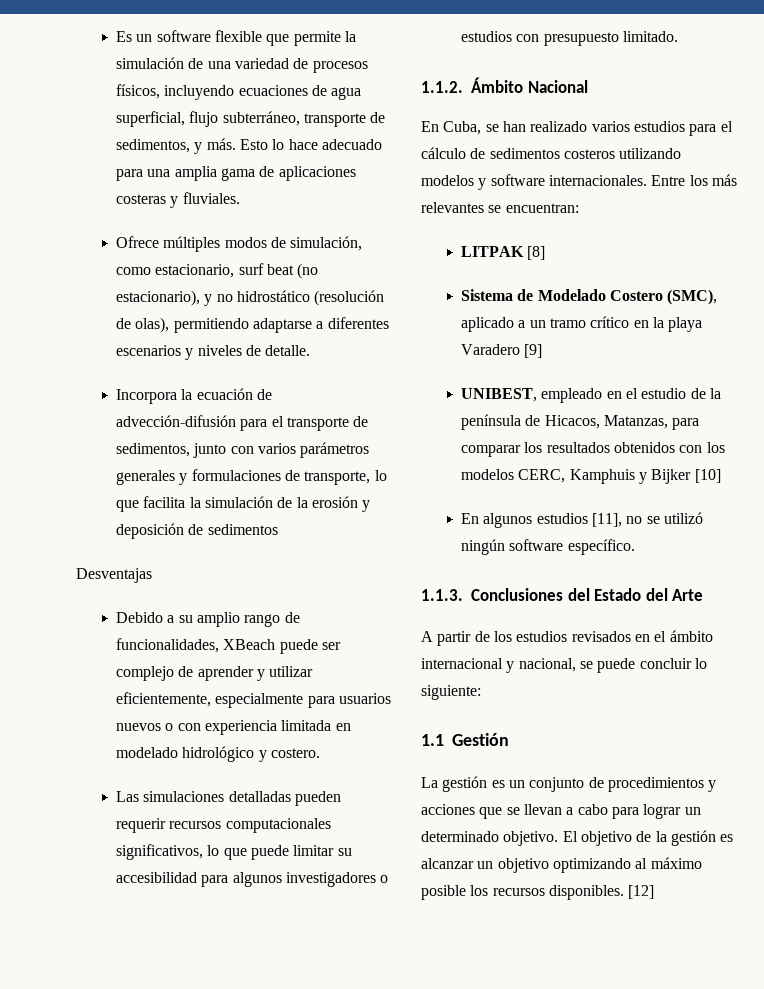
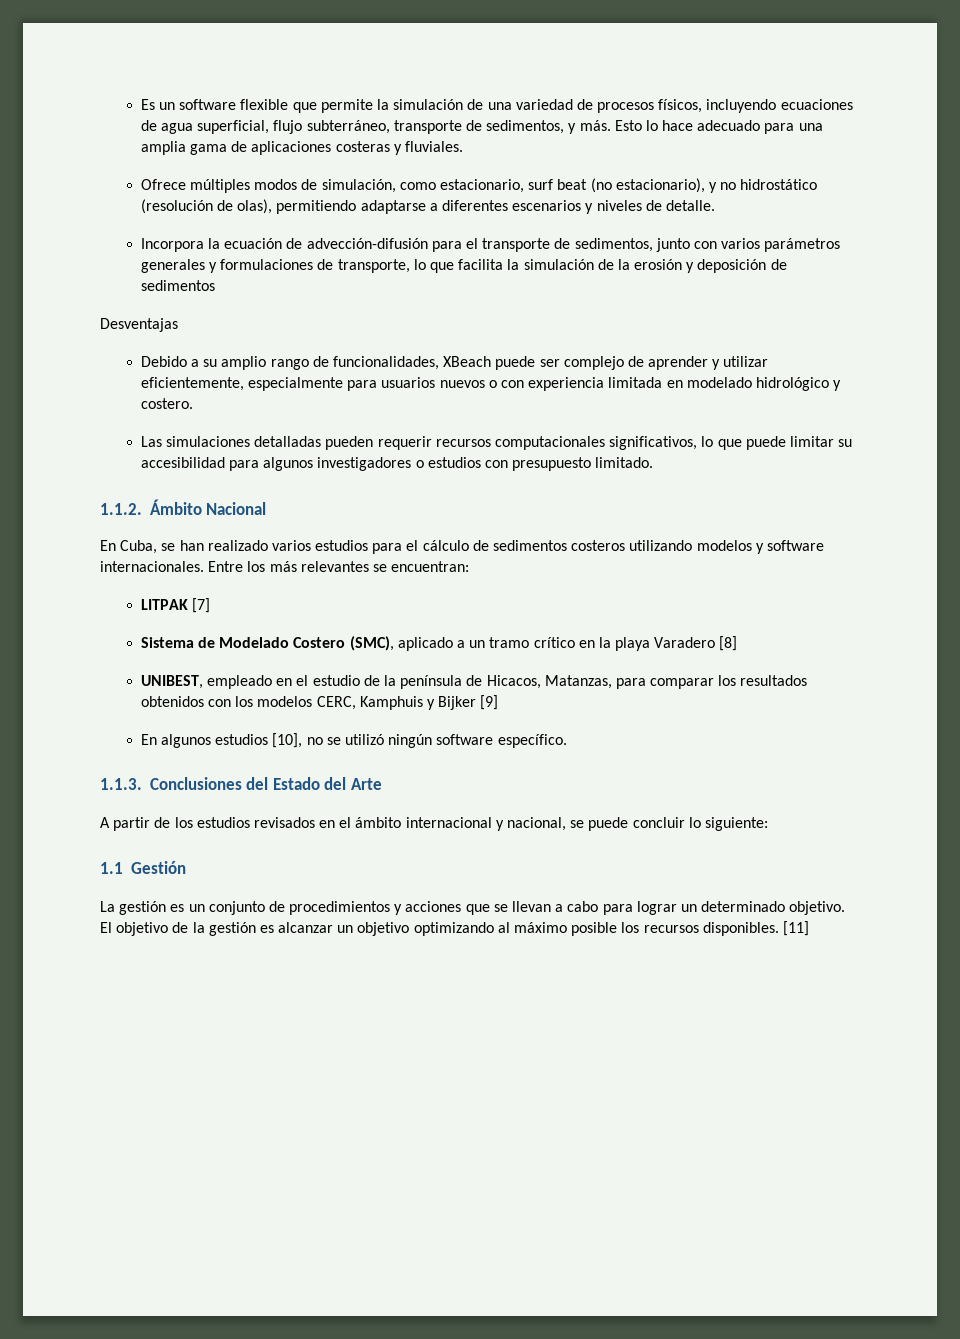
- LITPAK [8]
+ LITPAK [7]
- Sistema de Modelado Costero (SMC), aplicado a un tramo crítico en la playa Varadero [9]
+ Sistema de Modelado Costero (SMC), aplicado a un tramo crítico en la playa Varadero [8]
- UNIBEST, empleado en el estudio de la península de Hicacos, Matanzas, para comparar los resultados obtenidos con los modelos CERC, Kamphuis y Bijker [10]
+ UNIBEST, empleado en el estudio de la península de Hicacos, Matanzas, para comparar los resultados obtenidos con los modelos CERC, Kamphuis y Bijker [9]
- En algunos estudios [11], no se utilizó ningún software específico.
+ En algunos estudios [10], no se utilizó ningún software específico.
- [12]
+ [11]

